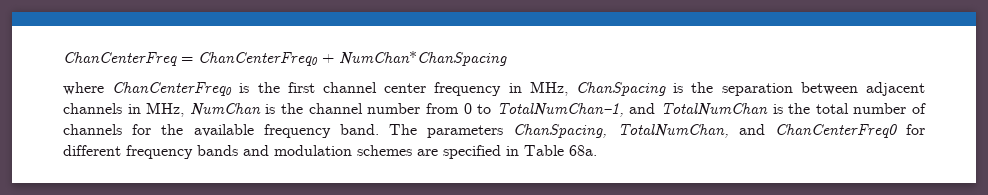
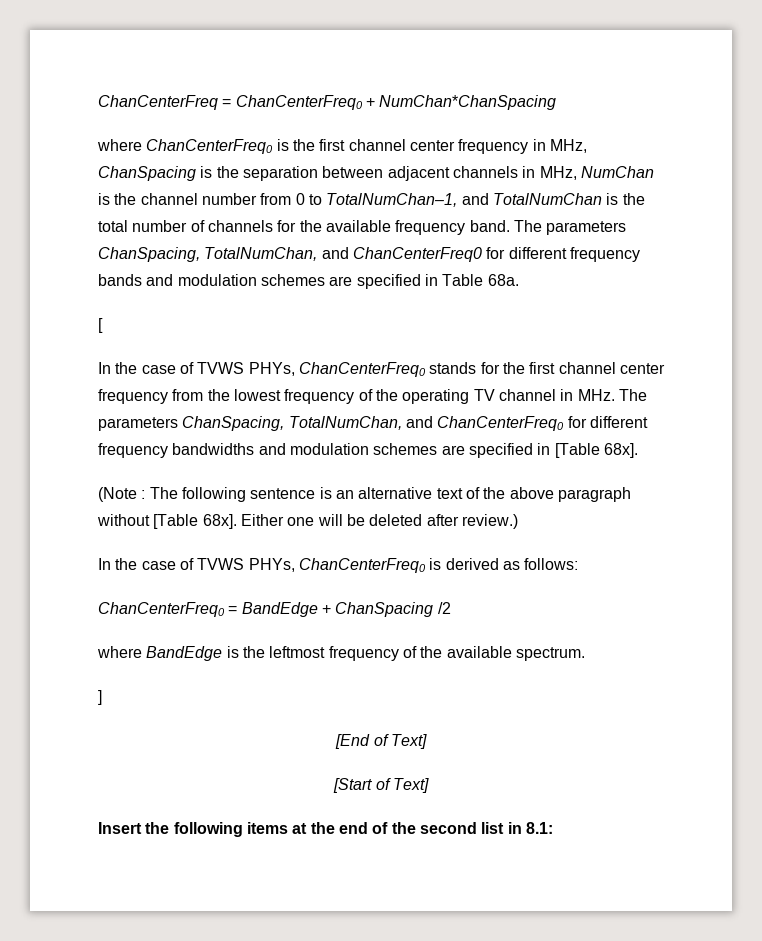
+ [
+ In the case of TVWS PHYs, ChanCenterFreq0 stands for the first channel center frequency from the lowest frequency of the operating TV channel in MHz. The parameters ChanSpacing, TotalNumChan, and ChanCenterFreq0 for different frequency bandwidths and modulation schemes are specified in [Table 68x].
+ (Note : The following sentence is an alternative text of the above paragraph without [Table 68x]. Either one will be deleted after review.)
+ In the case of TVWS PHYs, ChanCenterFreq0 is derived as follows:
+ ChanCenterFreq0 = BandEdge + ChanSpacing /2
+ where BandEdge is the leftmost frequency of the available spectrum.
+ ]
+ [End of Text]
+ [Start of Text]
+ Insert the following items at the end of the second list in 8.1:

